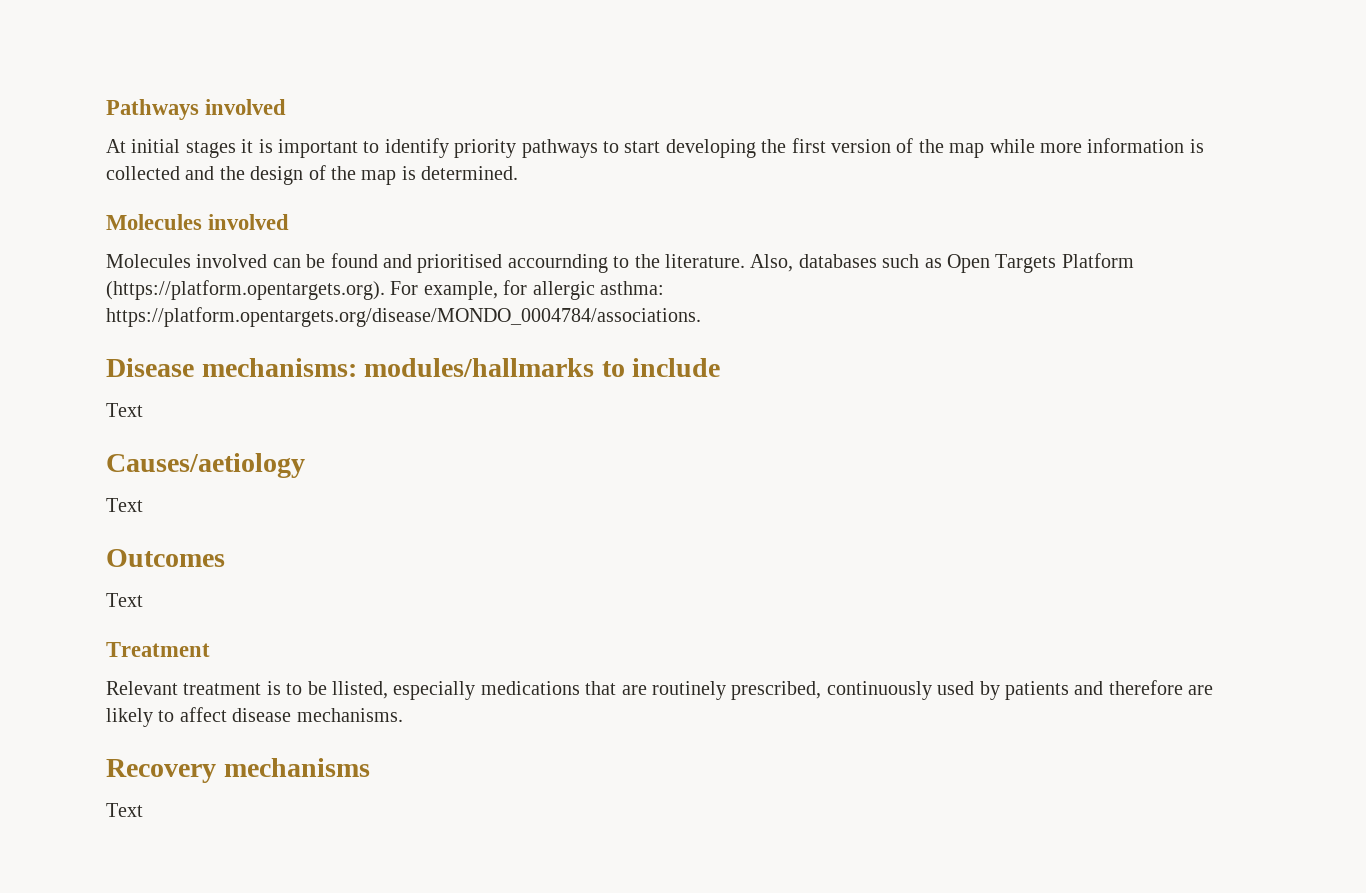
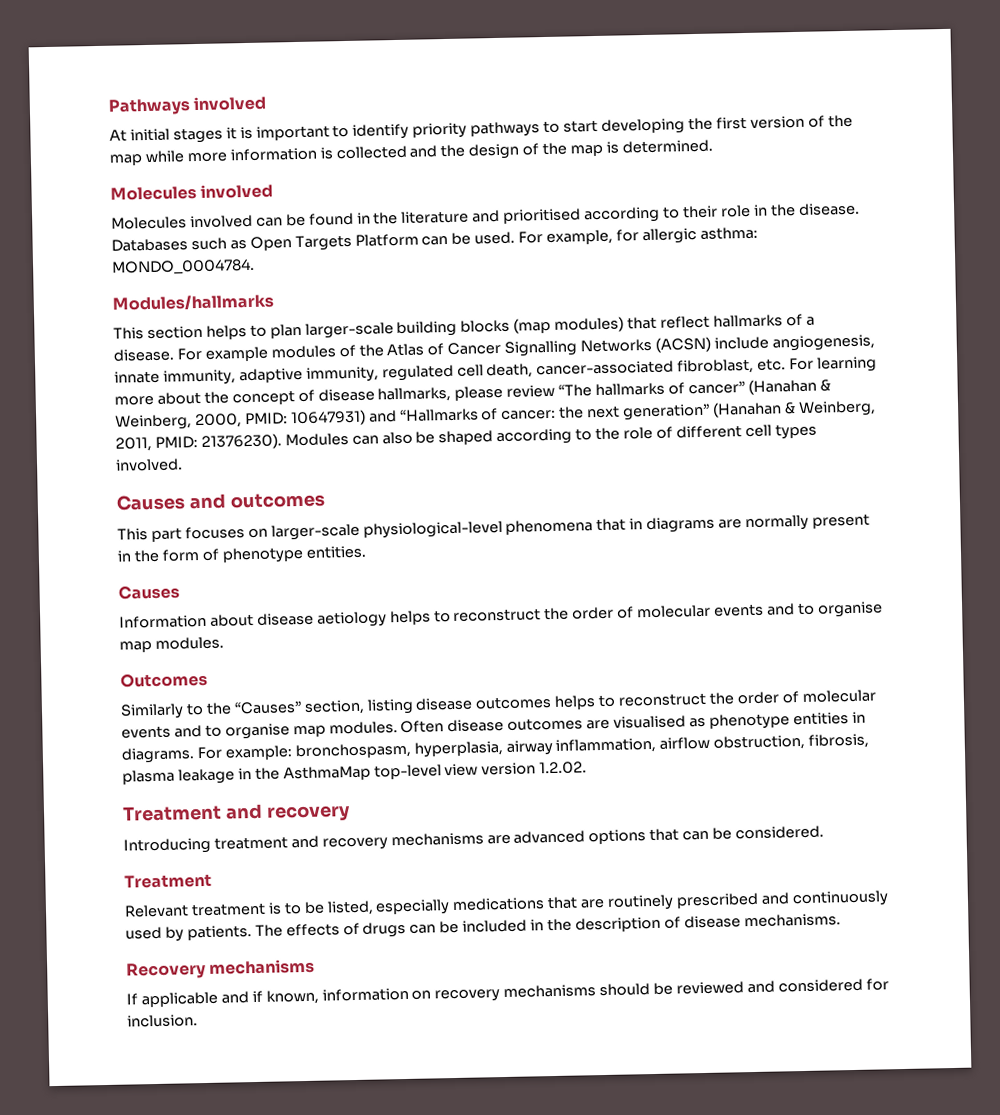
- Molecules involved can be found and prioritised accournding to the literature. Also, databases such as Open Targets Platform (https://platform.opentargets.org). For example, for allergic asthma: https://platform.opentargets.org/disease/MONDO_0004784/associations.
- Disease mechanisms: modules/hallmarks to include
- Text
- Causes/aetiology
- Text
+ Molecules involved can be found in the literature and prioritised according to their role in the disease. Databases such as Open Targets Platform can be used. For example, for allergic asthma: MONDO_0004784.
+ Modules/hallmarks
+ This section helps to plan larger-scale building blocks (map modules) that reflect hallmarks of a disease. For example modules of the Atlas of Cancer Signalling Networks (ACSN) include angiogenesis, innate immunity, adaptive immunity, regulated cell death, cancer-associated fibroblast, etc. For learning more about the concept of disease hallmarks, please review “The hallmarks of cancer” (Hanahan & Weinberg, 2000, PMID: 10647931) and “Hallmarks of cancer: the next generation” (Hanahan & Weinberg, 2011, PMID: 21376230). Modules can also be shaped according to the role of different cell types involved.
+ Causes and outcomes
+ This part focuses on larger-scale physiological-level phenomena that in diagrams are normally present in the form of phenotype entities.
+ Causes
+ Information about disease aetiology helps to reconstruct the order of molecular events and to organise map modules.
  Outcomes
- Text
+ Similarly to the “Causes” section, listing disease outcomes helps to reconstruct the order of molecular events and to organise map modules. Often disease outcomes are visualised as phenotype entities in diagrams. For example: bronchospasm, hyperplasia, airway inflammation, airflow obstruction, fibrosis, plasma leakage in the AsthmaMap top-level view version 1.2.02.
+ Treatment and recovery
+ Introducing treatment and recovery mechanisms are advanced options that can be considered.
- Relevant treatment is to be llisted, especially medications that are routinely prescribed, continuously used by patients and therefore are likely to affect disease mechanisms.
+ Relevant treatment is to be listed, especially medications that are routinely prescribed and continuously used by patients. The effects of drugs can be included in the description of disease mechanisms.
  Recovery mechanisms
- Text
+ If applicable and if known, information on recovery mechanisms should be reviewed and considered for inclusion.

